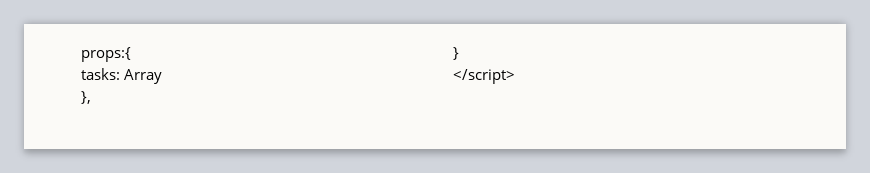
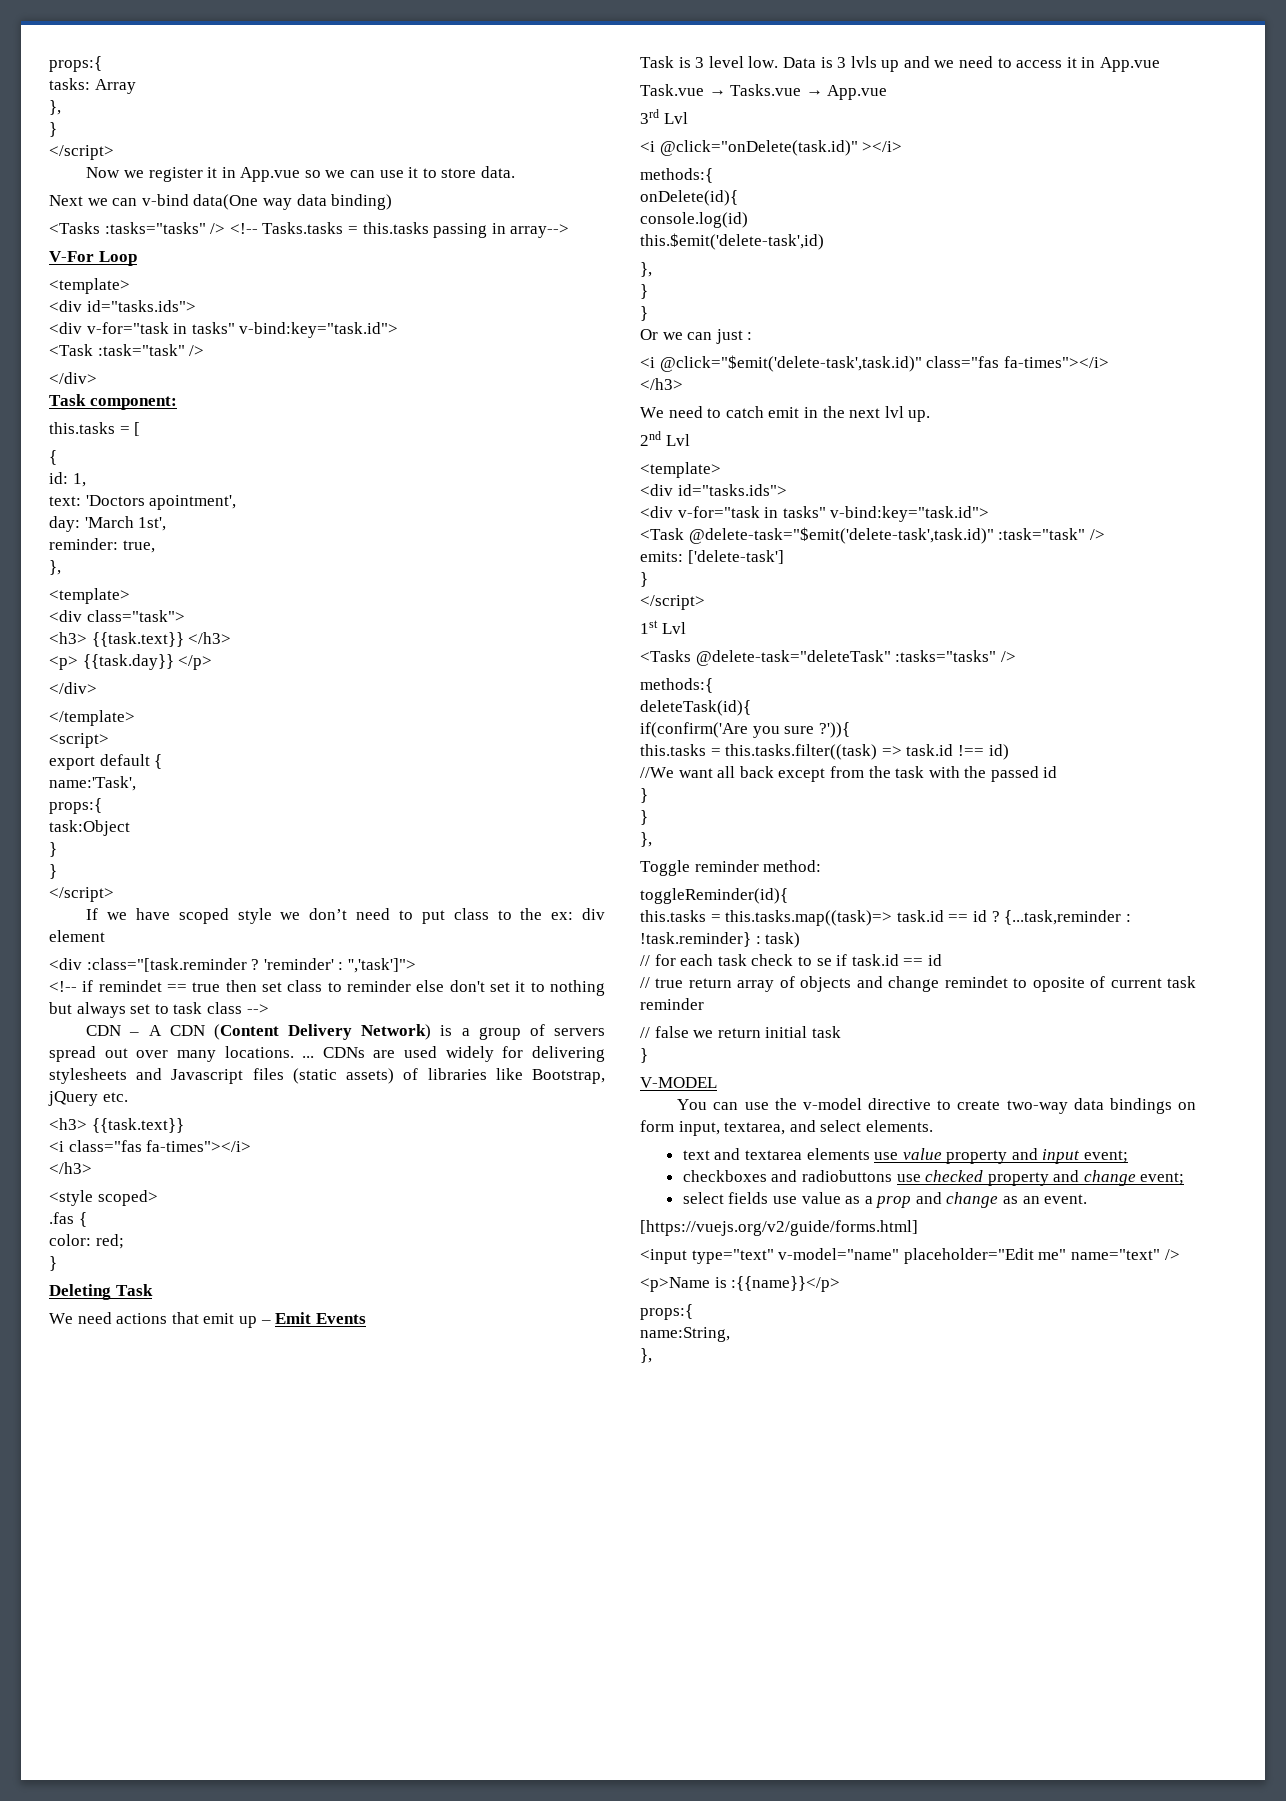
+ Now we register it in App.vue so we can use it to store data.
+ Next we can v-bind data(One way data binding)
+ <Tasks :tasks="tasks" /> <!-- Tasks.tasks = this.tasks passing in array-->
+ V-For Loop
+ <template>
+ <div id="tasks.ids">
+ <div v-for="task in tasks" v-bind:key="task.id">
+ <Task :task="task" />
+ </div>
+ Task component:
+ this.tasks = [
+ {
+ id: 1,
+ text: 'Doctors apointment',
+ day: 'March 1st',
+ reminder: true,
+ },
+ <template>
+ <div class="task">
+ <h3> {{task.text}} </h3>
+ <p> {{task.day}} </p>
+ </div>
+ </template>
+ <script>
+ export default {
+ name:'Task',
+ props:{
+ task:Object
+ }
+ }
+ </script>
+ If we have scoped style we don’t need to put class to the ex: div element
+ <div :class="[task.reminder ? 'reminder' : '','task']">
+ <!-- if remindet == true then set class to reminder else don't set it to nothing but always set to task class -->
+ CDN – A CDN (Content Delivery Network) is a group of servers spread out over many locations. ... CDNs are used widely for delivering stylesheets and Javascript files (static assets) of libraries like Bootstrap, jQuery etc.
+ <h3> {{task.text}}
+ <i class="fas fa-times"></i>
+ </h3>
+ <style scoped>
+ .fas {
+ color: red;
+ }
+ Deleting Task
+ We need actions that emit up – Emit Events
+ Task is 3 level low. Data is 3 lvls up and we need to access it in App.vue
+ Task.vue → Tasks.vue → App.vue
+ 3rd Lvl
+ <i @click="onDelete(task.id)" ></i>
+ methods:{
+ onDelete(id){
+ console.log(id)
+ this.$emit('delete-task',id)
+ },
+ }
+ }
+ Or we can just :
+ <i @click="$emit('delete-task',task.id)" class="fas fa-times"></i>
+ </h3>
+ We need to catch emit in the next lvl up.
+ 2nd Lvl
+ <template>
+ <div id="tasks.ids">
+ <div v-for="task in tasks" v-bind:key="task.id">
+ <Task @delete-task="$emit('delete-task',task.id)" :task="task" />
+ emits: ['delete-task']
+ }
+ </script>
+ 1st Lvl
+ <Tasks @delete-task="deleteTask" :tasks="tasks" />
+ methods:{
+ deleteTask(id){
+ if(confirm('Are you sure ?')){
+ this.tasks = this.tasks.filter((task) => task.id !== id)
+ //We want all back except from the task with the passed id
+ }
+ }
+ },
+ Toggle reminder method:
+ toggleReminder(id){
+ this.tasks = this.tasks.map((task)=> task.id == id ? {...task,reminder : !task.reminder} : task)
+ // for each task check to se if task.id == id
+ // true return array of objects and change remindet to oposite of current task reminder
+ // false we return initial task
+ }
+ V-MODEL
+ You can use the v-model directive to create two-way data bindings on form input, textarea, and select elements.
+ text and textarea elements use value property and input event;
+ checkboxes and radiobuttons use checked property and change event;
+ select fields use value as a prop and change as an event.
+ [https://vuejs.org/v2/guide/forms.html]
+ <input type="text" v-model="name" placeholder="Edit me" name="text" />
+ <p>Name is :{{name}}</p>
+ props:{
+ name:String,
+ },

